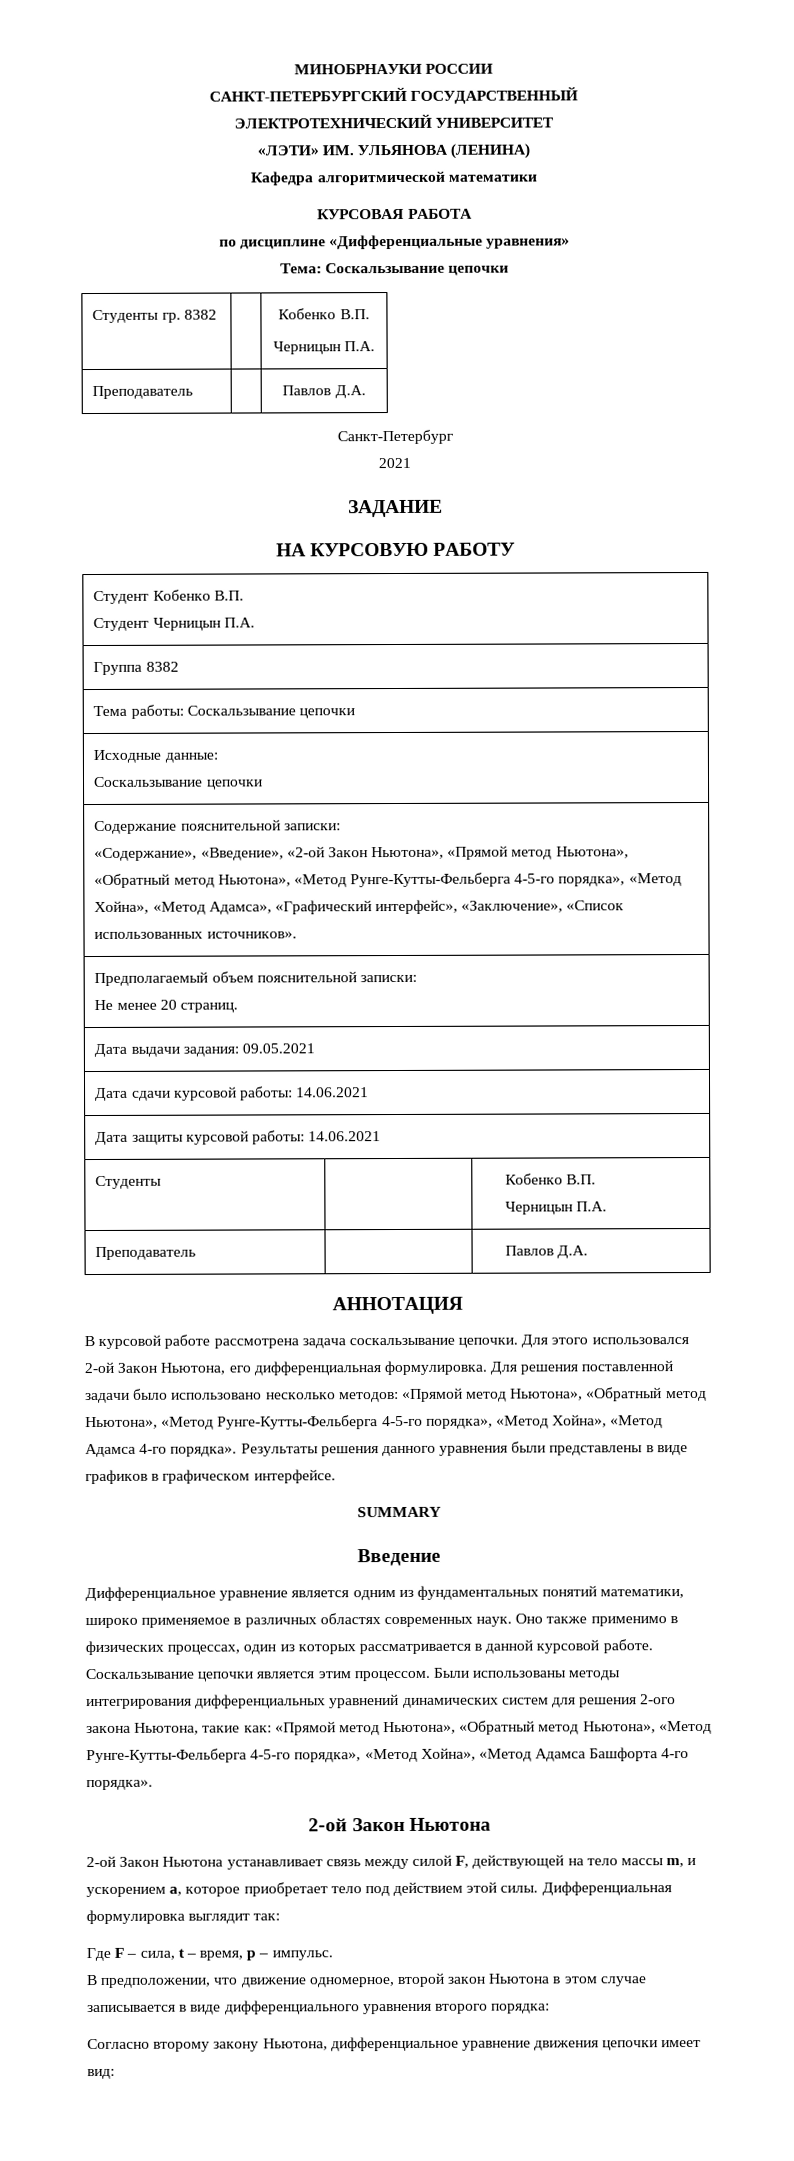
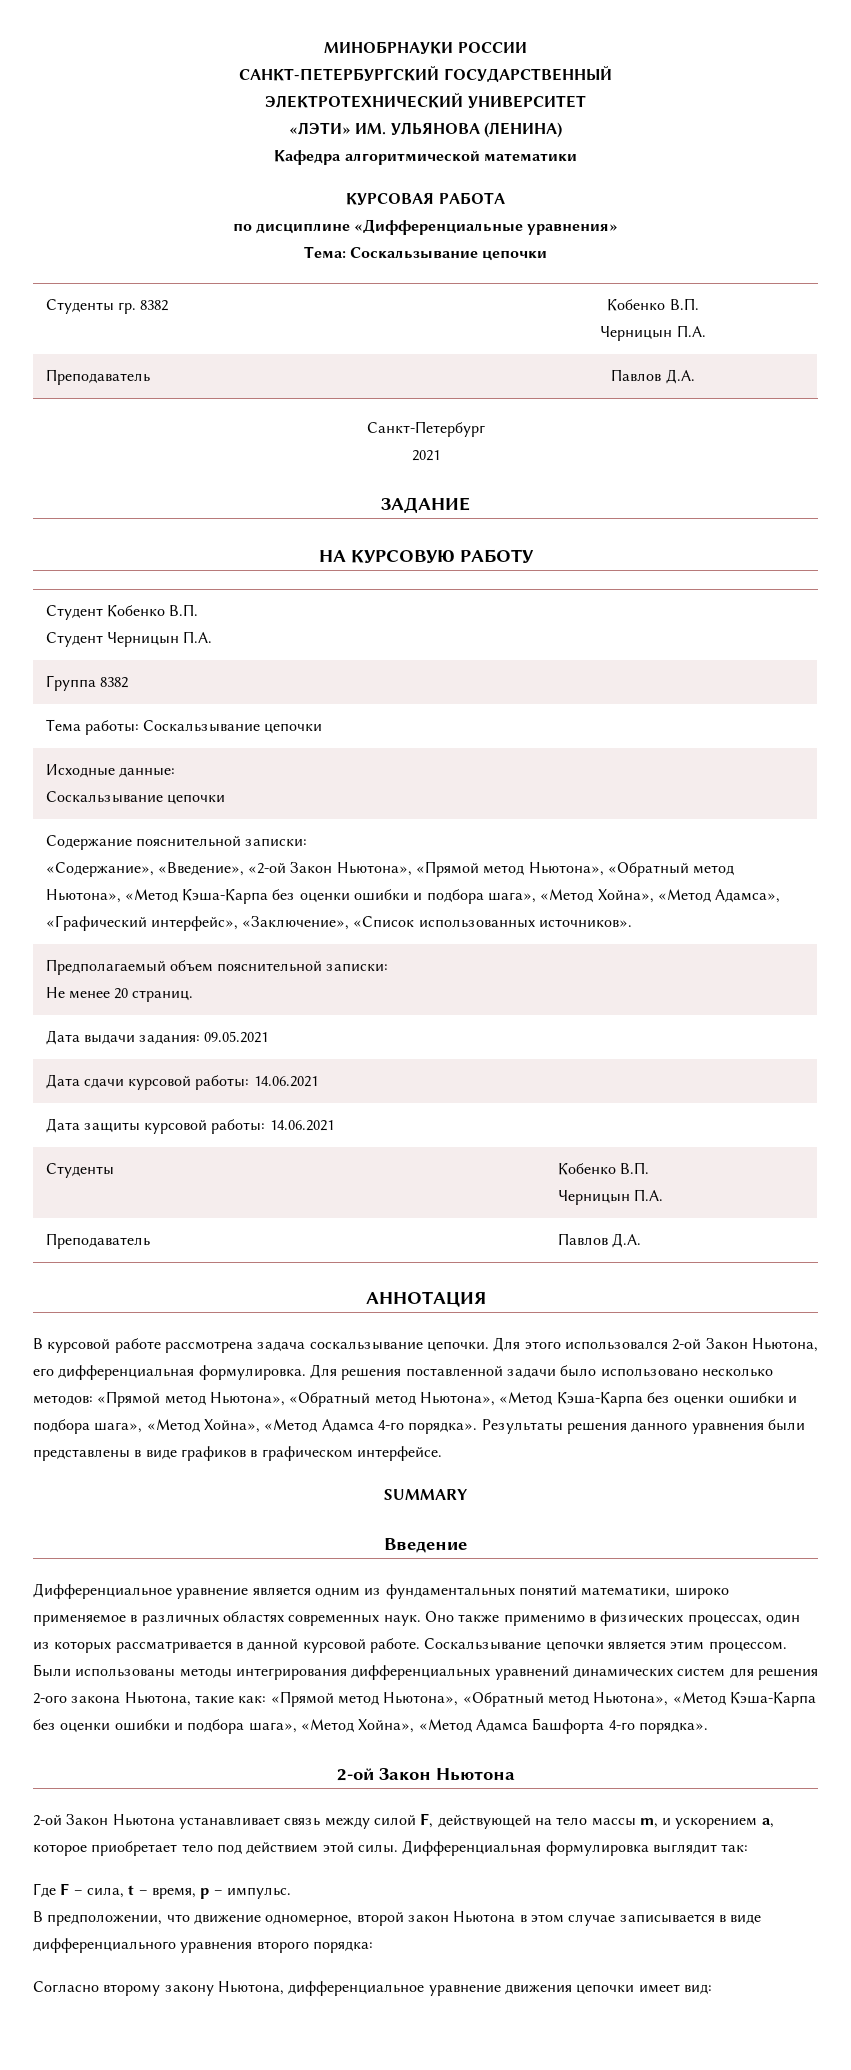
  Содержание пояснительной записки:
- «Содержание», «Введение», «2-ой Закон Ньютона», «Прямой метод Ньютона», «Обратный метод Ньютона», «Метод Рунге-Кутты-Фельберга 4-5-го порядка», «Метод Хойна», «Метод Адамса», «Графический интерфейс», «Заключение», «Список использованных источников».
+ «Содержание», «Введение», «2-ой Закон Ньютона», «Прямой метод Ньютона», «Обратный метод Ньютона», «Метод Кэша-Карпа без оценки ошибки и подбора шага», «Метод Хойна», «Метод Адамса», «Графический интерфейс», «Заключение», «Список использованных источников».
- Для решения поставленной задачи было использовано несколько методов: «Прямой метод Ньютона», «Обратный метод Ньютона», «Метод Рунге-Кутты-Фельберга 4-5-го порядка», «Метод Хойна», «Метод Адамса 4-го порядка».
+ Для решения поставленной задачи было использовано несколько методов: «Прямой метод Ньютона», «Обратный метод Ньютона», «Метод Кэша-Карпа без оценки ошибки и подбора шага», «Метод Хойна», «Метод Адамса 4-го порядка».
- Были использованы методы интегрирования дифференциальных уравнений динамических систем для решения 2-ого закона Ньютона, такие как: «Прямой метод Ньютона», «Обратный метод Ньютона», «Метод Рунге-Кутты-Фельберга 4-5-го порядка», «Метод Хойна», «Метод Адамса Башфорта 4-го порядка».
+ Были использованы методы интегрирования дифференциальных уравнений динамических систем для решения 2-ого закона Ньютона, такие как: «Прямой метод Ньютона», «Обратный метод Ньютона», «Метод Кэша-Карпа без оценки ошибки и подбора шага», «Метод Хойна», «Метод Адамса Башфорта 4-го порядка».

